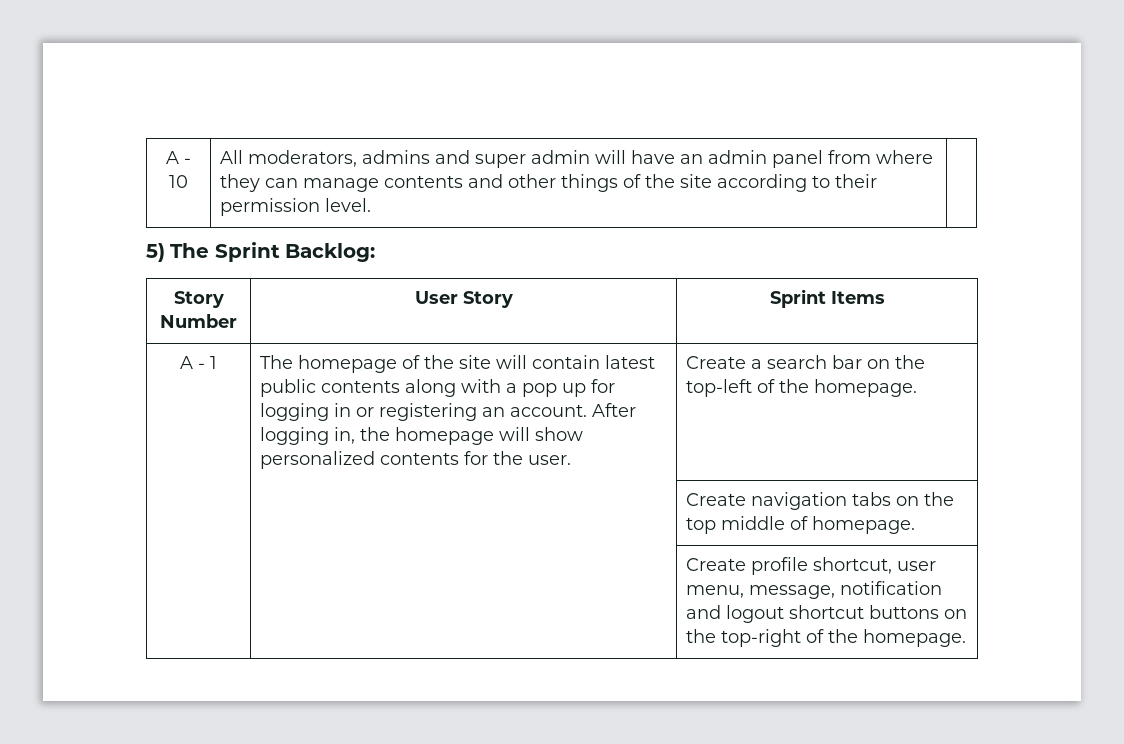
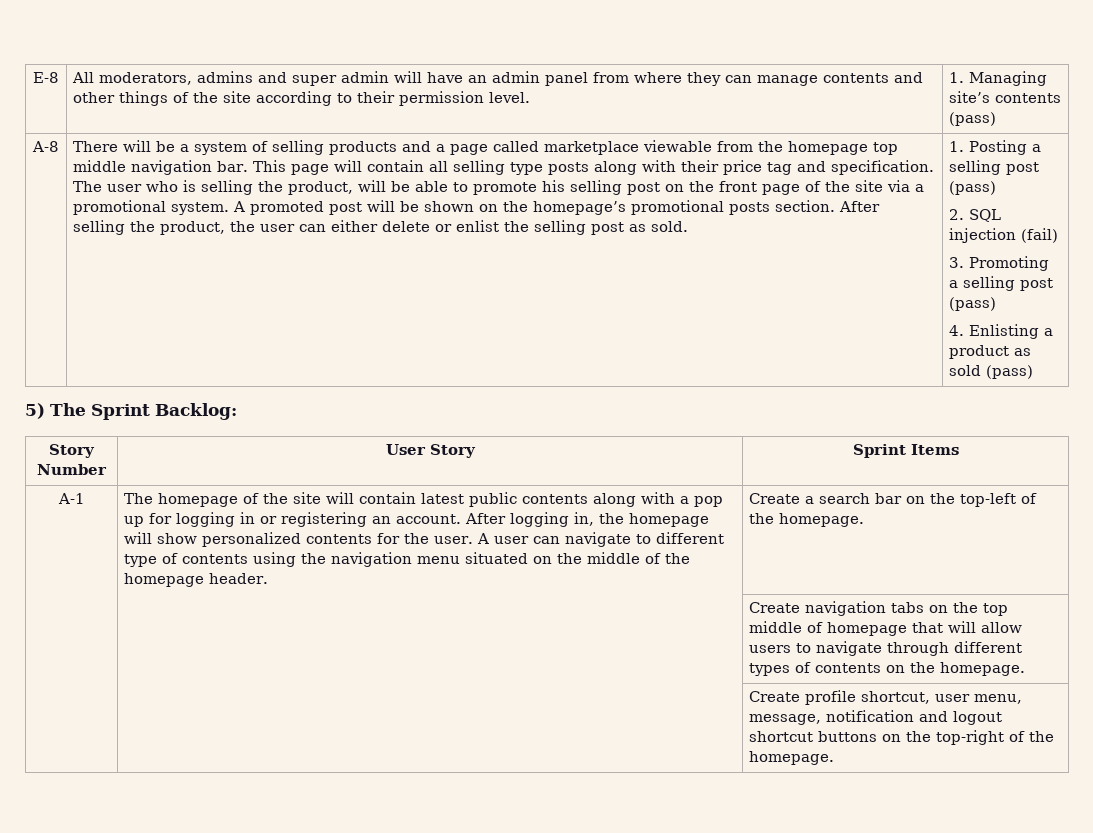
- A - 10 | All moderators, admins and super admin will have an admin panel from where they can manage contents and other things of the site according to their permission level. |
+ E-8 | All moderators, admins and super admin will have an admin panel from where they can manage contents and other things of the site according to their permission level. | 1. Managing site’s contents (pass)
+ A-8 | There will be a system of selling products and a page called marketplace viewable from the homepage top middle navigation bar. This page will contain all selling type posts along with their price tag and specification. The user who is selling the product, will be able to promote his selling post on the front page of the site via a promotional system. A promoted post will be shown on the homepage’s promotional posts section. After selling the product, the user can either delete or enlist the selling post as sold. | 1. Posting a selling post (pass)
+ 2. SQL injection (fail)
+ 3. Promoting a selling post (pass)
+ 4. Enlisting a product as sold (pass)
- A - 1
+ A-1
+ A user can navigate to different type of contents using the navigation menu situated on the middle of the homepage header.
- | | Create navigation tabs on the top middle of homepage.
+ | | Create navigation tabs on the top middle of homepage that will allow users to navigate through different types of contents on the homepage.

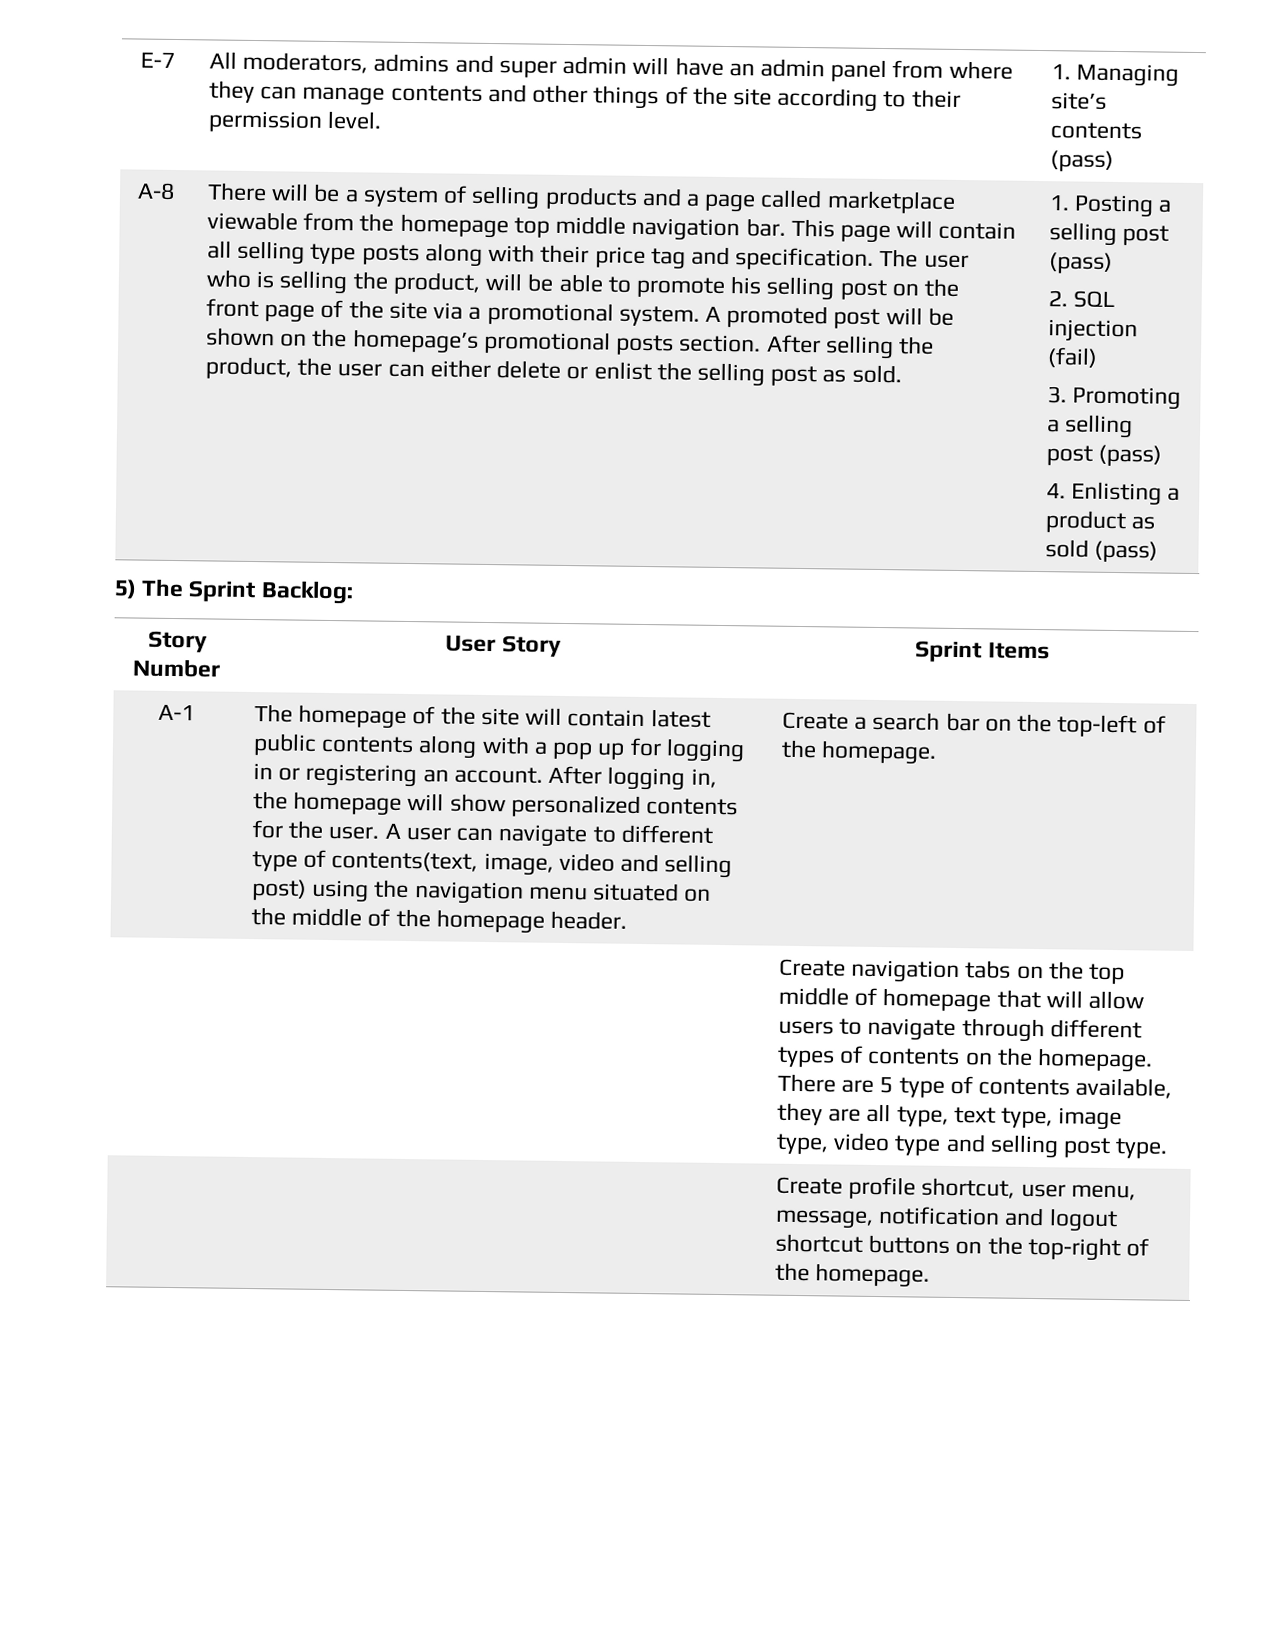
- E-8 | All moderators, admins and super admin will have an admin panel from where they can manage contents and other things of the site according to their permission level. | 1. Managing site’s contents (pass)
+ E-7 | All moderators, admins and super admin will have an admin panel from where they can manage contents and other things of the site according to their permission level. | 1. Managing site’s contents (pass)
- A user can navigate to different type of contents using the navigation menu situated on the middle of the homepage header.
+ A user can navigate to different type of contents(text, image, video and selling post) using the navigation menu situated on the middle of the homepage header.
+ There are 5 type of contents available, they are all type, text type, image type, video type and selling post type.

